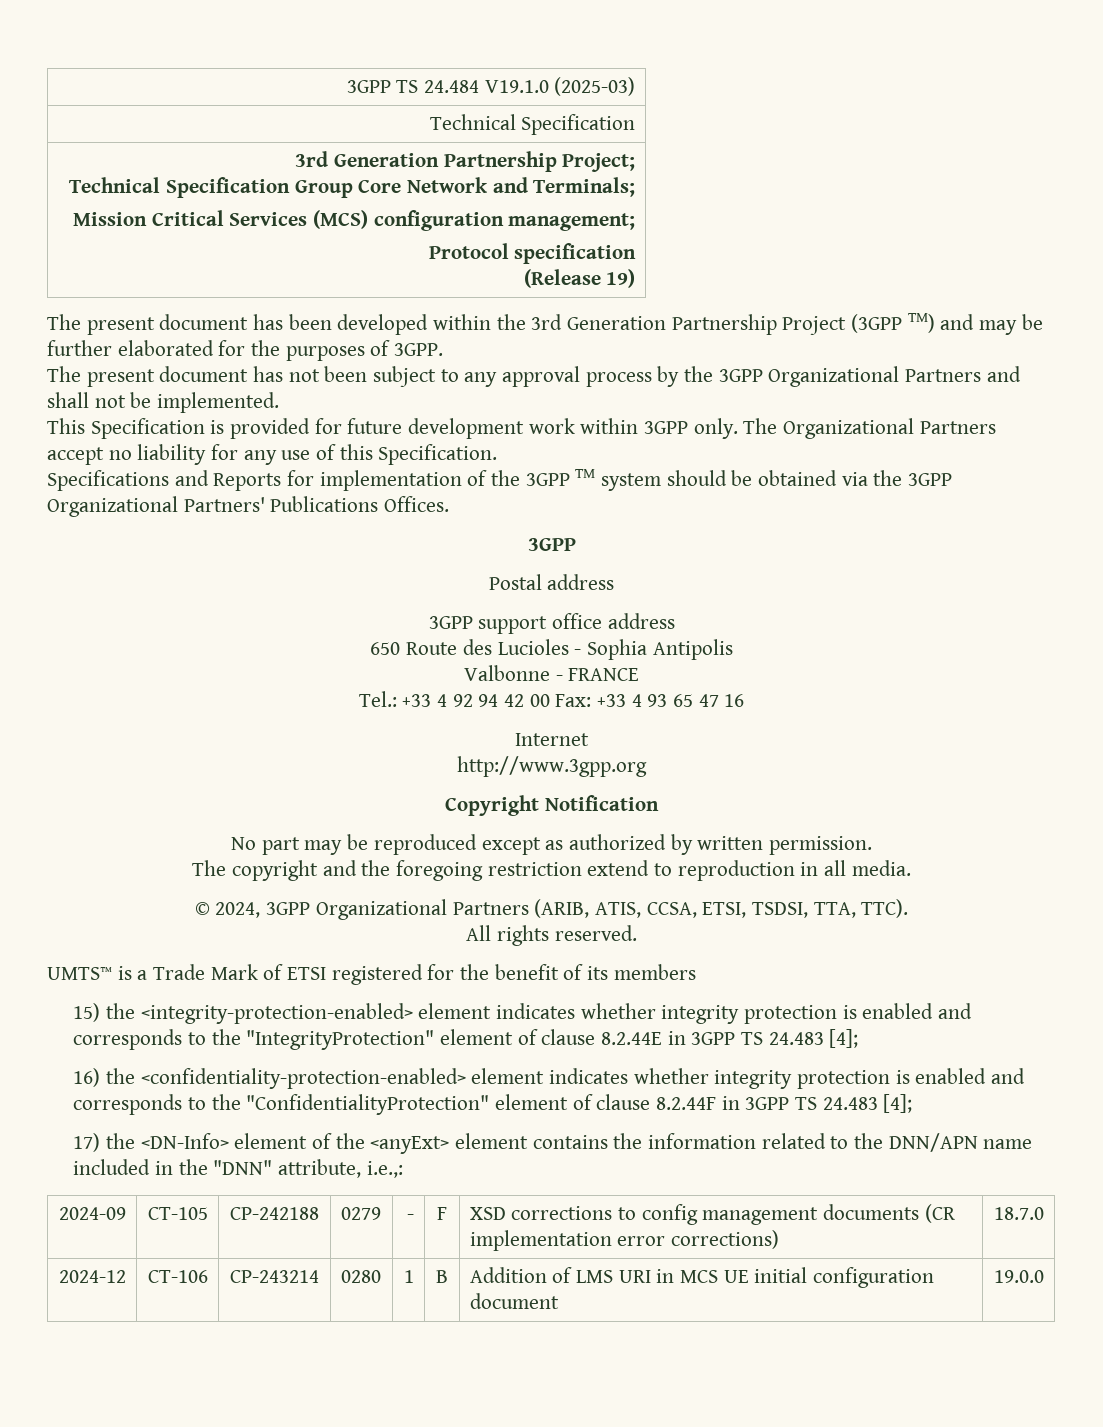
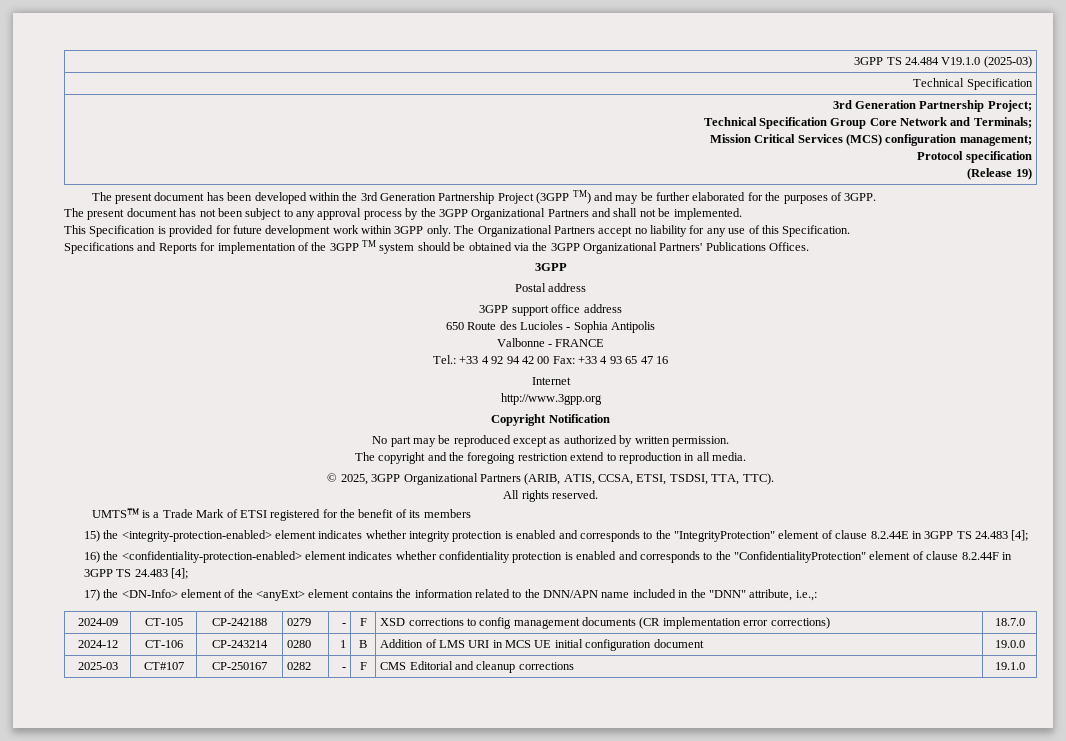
- © 2024, 3GPP Organizational Partners (ARIB, ATIS, CCSA, ETSI, TSDSI, TTA, TTC).
+ © 2025, 3GPP Organizational Partners (ARIB, ATIS, CCSA, ETSI, TSDSI, TTA, TTC).
- 16) the <confidentiality-protection-enabled> element indicates whether integrity protection is enabled and corresponds to the "ConfidentialityProtection" element of clause 8.2.44F in 3GPP TS 24.483 [4];
+ 16) the <confidentiality-protection-enabled> element indicates whether confidentiality protection is enabled and corresponds to the "ConfidentialityProtection" element of clause 8.2.44F in 3GPP TS 24.483 [4];
+ 2025-03 | CT#107 | CP-250167 | 0282 | - | F | CMS Editorial and cleanup corrections | 19.1.0

